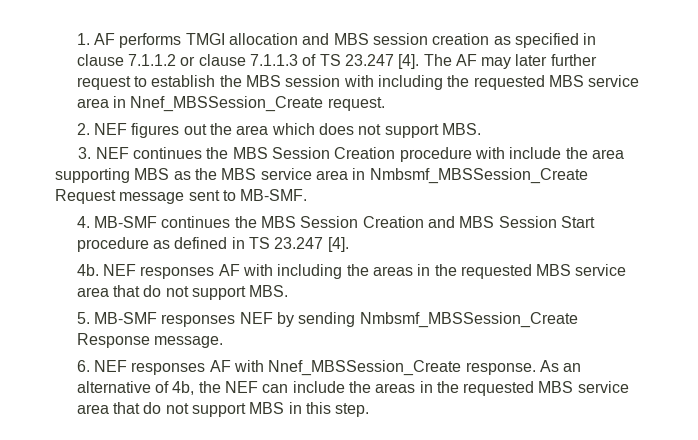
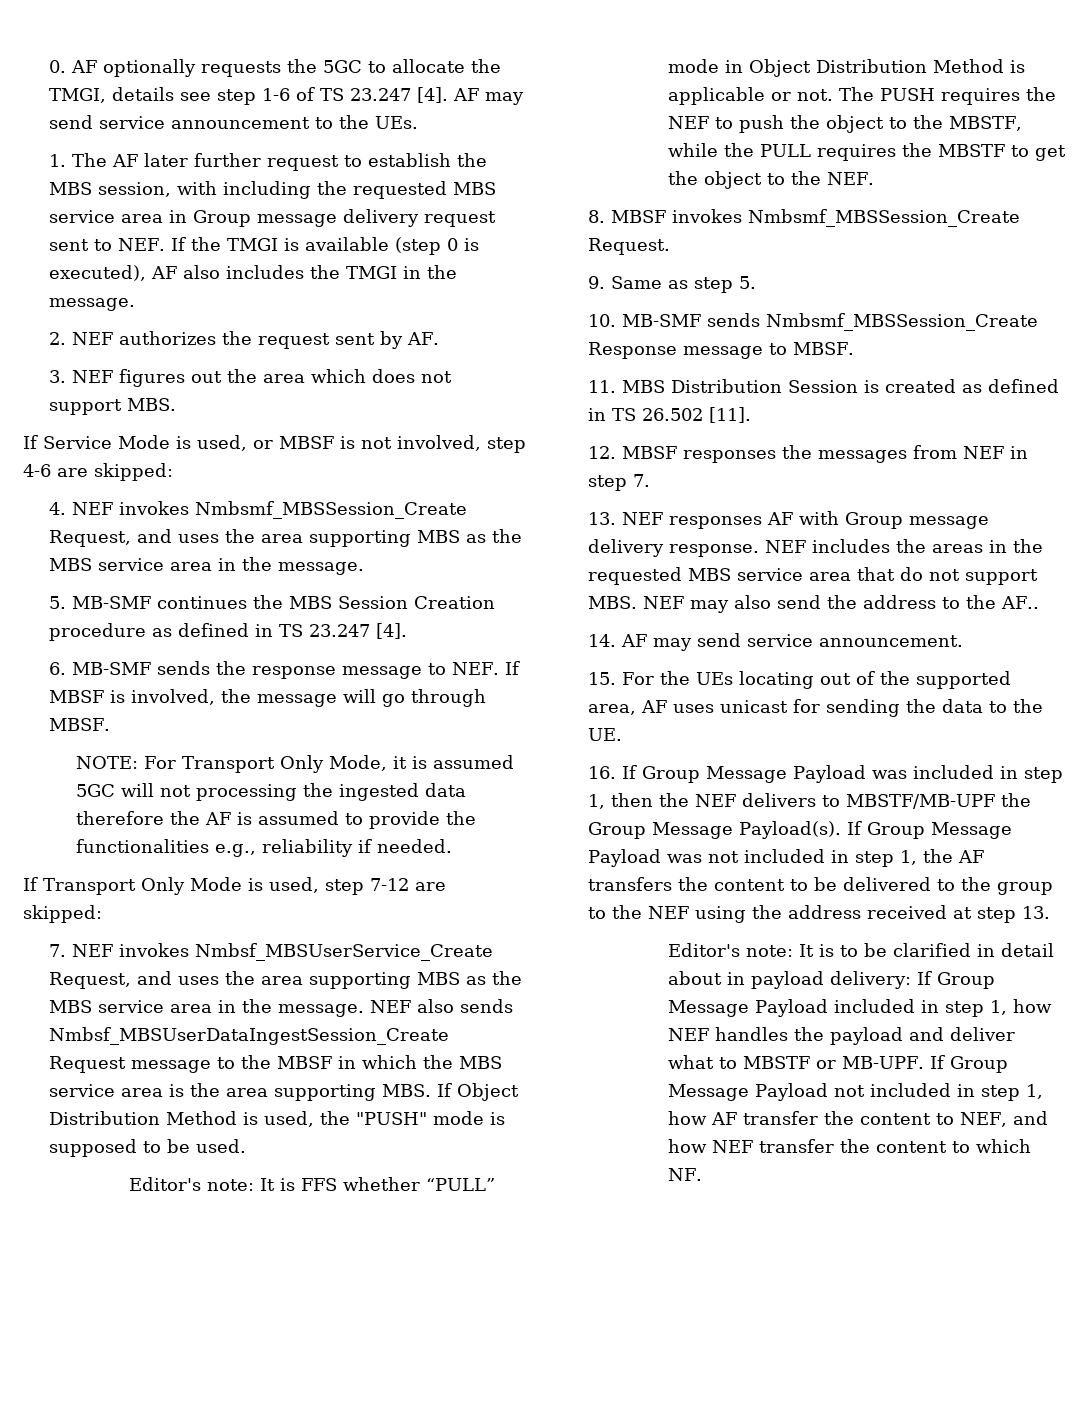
- 1. AF performs TMGI allocation and MBS session creation as specified in clause 7.1.1.2 or clause 7.1.1.3 of TS 23.247 [4]. The AF may later further request to establish the MBS session with including the requested MBS service area in Nnef_MBSSession_Create request.
- 2. NEF figures out the area which does not support MBS.
+ 0. AF optionally requests the 5GC to allocate the TMGI, details see step 1-6 of TS 23.247 [4]. AF may send service announcement to the UEs.
+ 1. The AF later further request to establish the MBS session, with including the requested MBS service area in Group message delivery request sent to NEF. If the TMGI is available (step 0 is executed), AF also includes the TMGI in the message.
+ 2. NEF authorizes the request sent by AF.
+ 3. NEF figures out the area which does not support MBS.
- 3. NEF continues the MBS Session Creation procedure with include the area supporting MBS as the MBS service area in Nmbsmf_MBSSession_Create Request message sent to MB-SMF.
- 4. MB-SMF continues the MBS Session Creation and MBS Session Start procedure as defined in TS 23.247 [4].
+ If Service Mode is used, or MBSF is not involved, step 4-6 are skipped:
+ 4. NEF invokes Nmbsmf_MBSSession_Create Request, and uses the area supporting MBS as the MBS service area in the message.
+ 5. MB-SMF continues the MBS Session Creation procedure as defined in TS 23.247 [4].
- 4b. NEF responses AF with including the areas in the requested MBS service area that do not support MBS.
- 5. MB-SMF responses NEF by sending Nmbsmf_MBSSession_Create Response message.
- 6. NEF responses AF with Nnef_MBSSession_Create response. As an alternative of 4b, the NEF can include the areas in the requested MBS service area that do not support MBS in this step.
+ 6. MB-SMF sends the response message to NEF. If MBSF is involved, the message will go through MBSF.
+ NOTE: For Transport Only Mode, it is assumed 5GC will not processing the ingested data therefore the AF is assumed to provide the functionalities e.g., reliability if needed.
+ If Transport Only Mode is used, step 7-12 are skipped:
+ 7. NEF invokes Nmbsf_MBSUserService_Create Request, and uses the area supporting MBS as the MBS service area in the message. NEF also sends Nmbsf_MBSUserDataIngestSession_Create Request message to the MBSF in which the MBS service area is the area supporting MBS. If Object Distribution Method is used, the "PUSH" mode is supposed to be used.
+ Editor's note: It is FFS whether “PULL” mode in Object Distribution Method is applicable or not. The PUSH requires the NEF to push the object to the MBSTF, while the PULL requires the MBSTF to get the object to the NEF.
+ 8. MBSF invokes Nmbsmf_MBSSession_Create Request.
+ 9. Same as step 5.
+ 10. MB-SMF sends Nmbsmf_MBSSession_Create Response message to MBSF.
+ 11. MBS Distribution Session is created as defined in TS 26.502 [11].
+ 12. MBSF responses the messages from NEF in step 7.
+ 13. NEF responses AF with Group message delivery response. NEF includes the areas in the requested MBS service area that do not support MBS. NEF may also send the address to the AF..
+ 14. AF may send service announcement.
+ 15. For the UEs locating out of the supported area, AF uses unicast for sending the data to the UE.
+ 16. If Group Message Payload was included in step 1, then the NEF delivers to MBSTF/MB-UPF the Group Message Payload(s). If Group Message Payload was not included in step 1, the AF transfers the content to be delivered to the group to the NEF using the address received at step 13.
+ Editor's note: It is to be clarified in detail about in payload delivery: If Group Message Payload included in step 1, how NEF handles the payload and deliver what to MBSTF or MB-UPF. If Group Message Payload not included in step 1, how AF transfer the content to NEF, and how NEF transfer the content to which NF.

